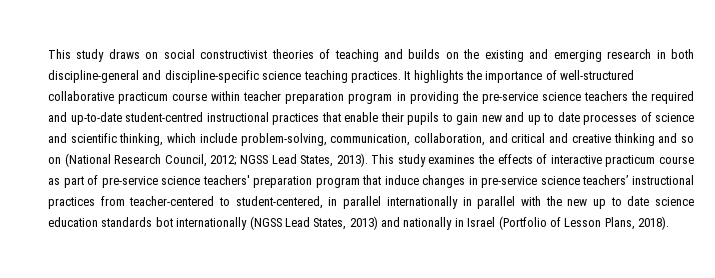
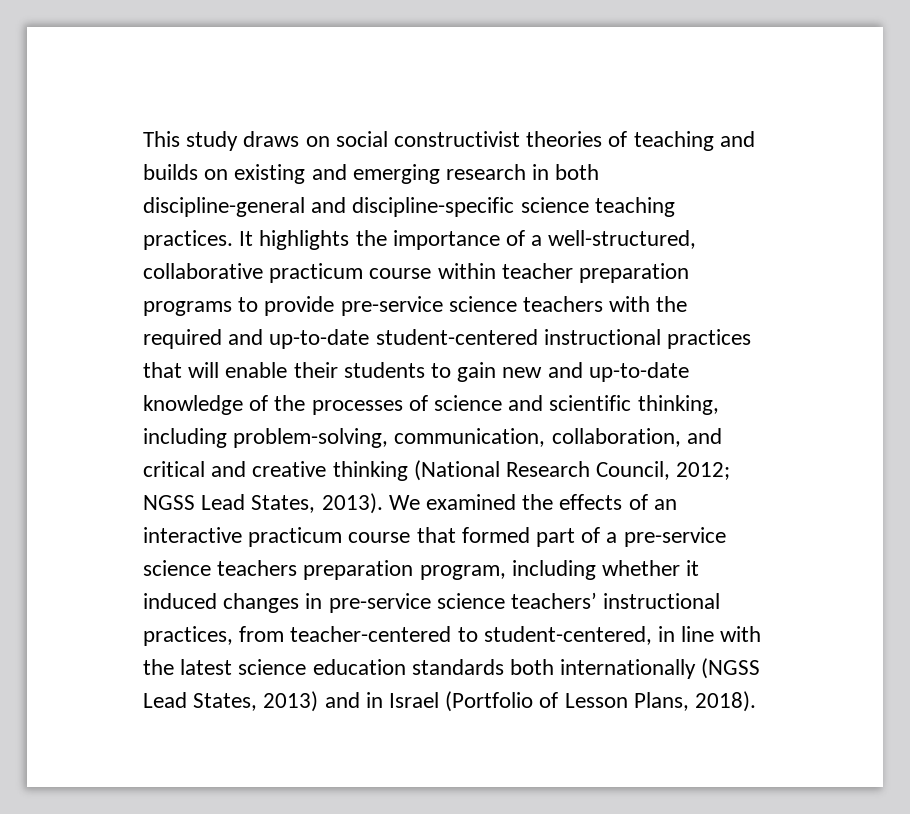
- This study draws on social constructivist theories of teaching and builds on the existing and emerging research in both discipline-general and discipline-specific science teaching practices.
+ This study draws on social constructivist theories of teaching and builds on existing and emerging research in both discipline-general and discipline-specific science teaching practices.
- It highlights the importance of well-structured collaborative practicum course within teacher preparation program in providing the pre-service science teachers the required and up-to-date student-centred instructional practices that enable their pupils to gain new and up to date processes of science and scientific thinking, which include problem-solving, communication, collaboration, and critical and creative thinking and so on (National Research Council, 2012; NGSS Lead States, 2013).
+ It highlights the importance of a well-structured, collaborative practicum course within teacher preparation programs to provide pre-service science teachers with the required and up-to-date student-centered instructional practices that will enable their students to gain new and up-to-date knowledge of the processes of science and scientific thinking, including problem-solving, communication, collaboration, and critical and creative thinking (National Research Council, 2012; NGSS Lead States, 2013).
- This study examines the effects of interactive practicum course as part of pre-service science teachers' preparation program that induce changes in pre-service science teachers’ instructional practices from teacher-centered to student-centered, in parallel internationally in parallel with the new up to date science education standards bot internationally (NGSS Lead States, 2013) and nationally in Israel (Portfolio of Lesson Plans, 2018).
+ We examined the effects of an interactive practicum course that formed part of a pre-service science teachers preparation program, including whether it induced changes in pre-service science teachers’ instructional practices, from teacher-centered to student-centered, in line with the latest science education standards both internationally (NGSS Lead States, 2013) and in Israel (Portfolio of Lesson Plans, 2018).

